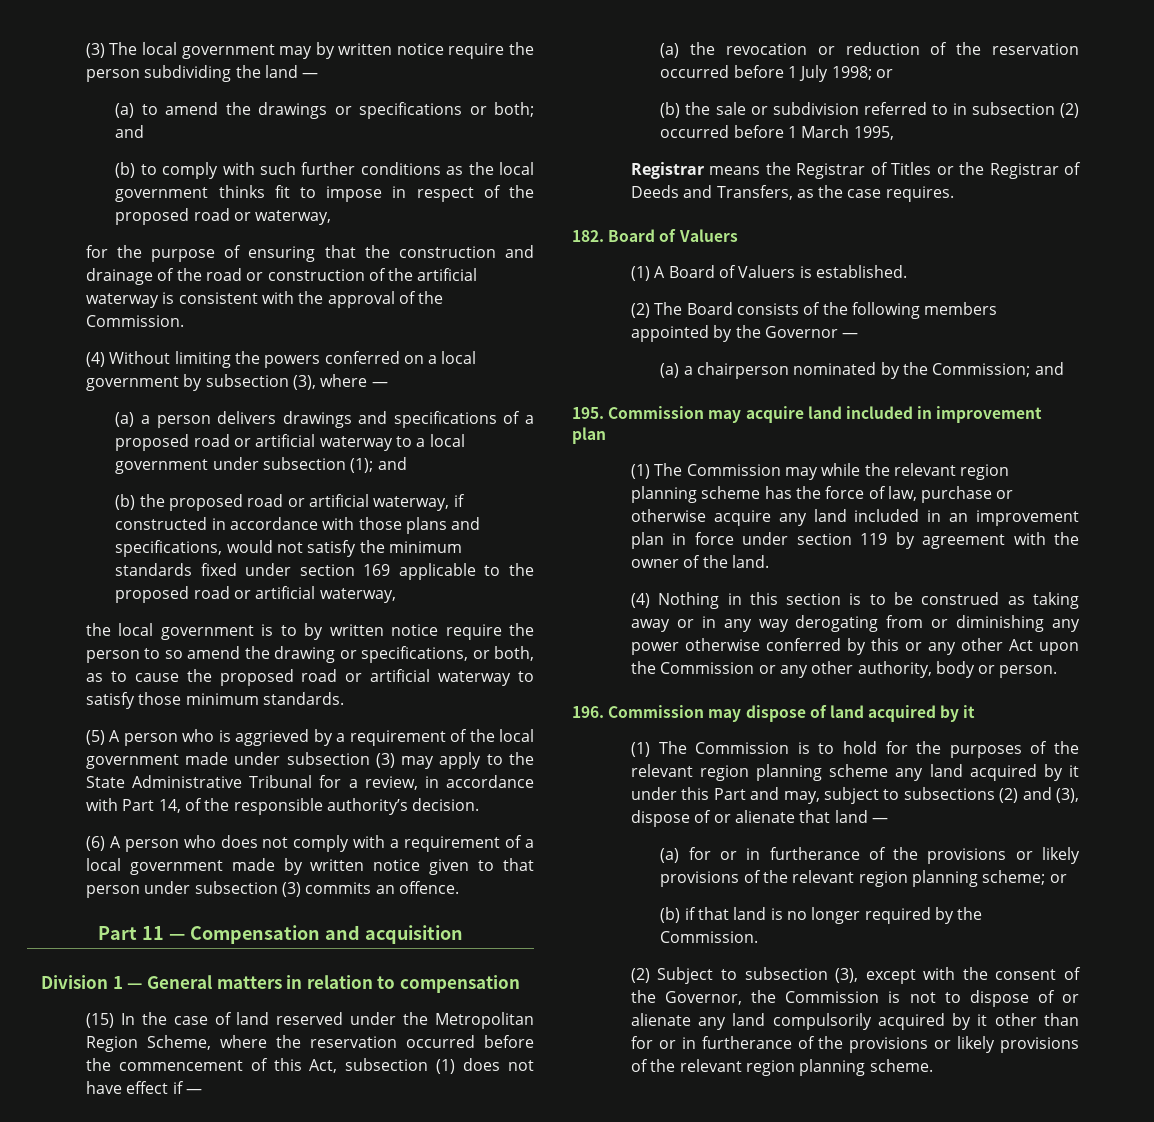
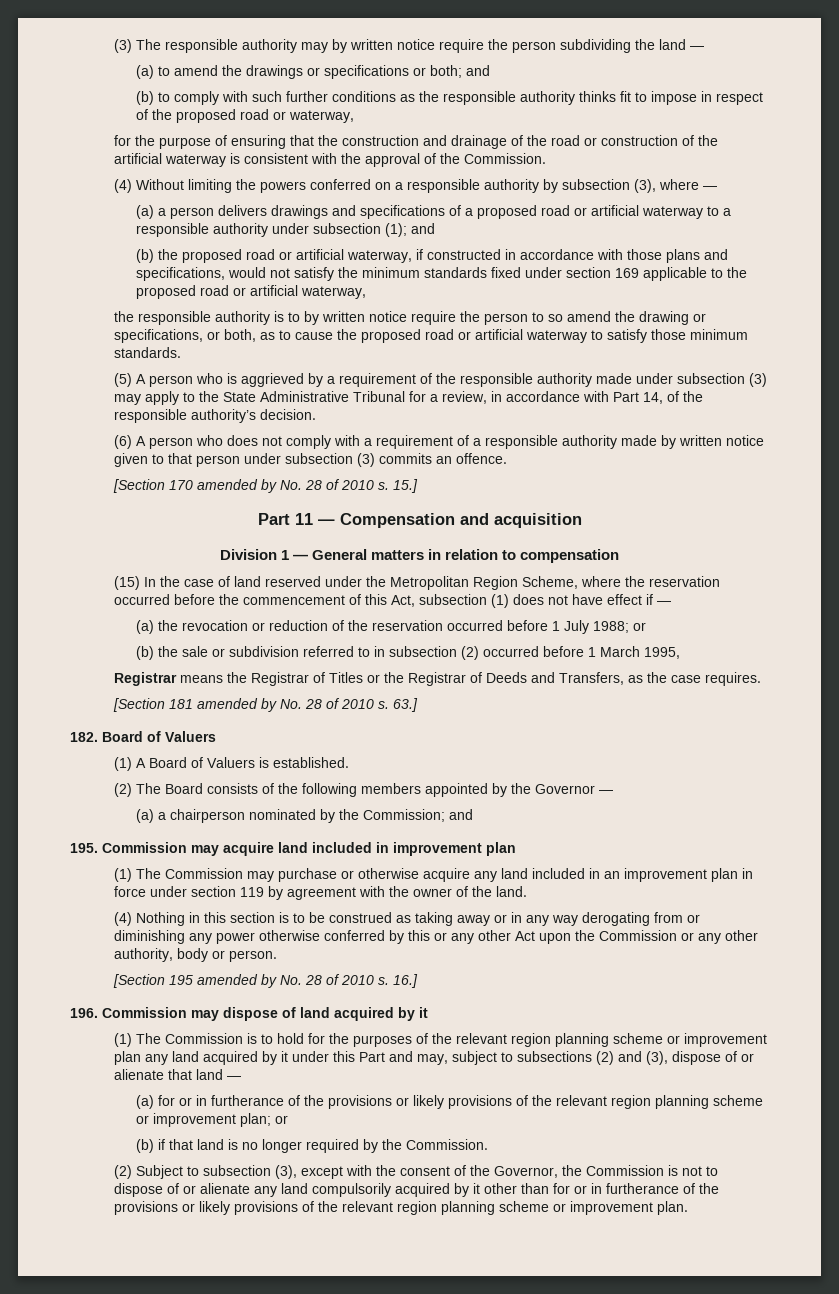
- (3) The local government may by written notice require the person subdividing the land —
+ (3) The responsible authority may by written notice require the person subdividing the land —
- (b) to comply with such further conditions as the local government thinks fit to impose in respect of the proposed road or waterway,
+ (b) to comply with such further conditions as the responsible authority thinks fit to impose in respect of the proposed road or waterway,
- (4) Without limiting the powers conferred on a local government by subsection (3), where —
+ (4) Without limiting the powers conferred on a responsible authority by subsection (3), where —
- (a) a person delivers drawings and specifications of a proposed road or artificial waterway to a local government under subsection (1); and
+ (a) a person delivers drawings and specifications of a proposed road or artificial waterway to a responsible authority under subsection (1); and
- the local government is to by written notice require the person to so amend the drawing or specifications, or both, as to cause the proposed road or artificial waterway to satisfy those minimum standards.
+ the responsible authority is to by written notice require the person to so amend the drawing or specifications, or both, as to cause the proposed road or artificial waterway to satisfy those minimum standards.
- (5) A person who is aggrieved by a requirement of the local government made under subsection (3) may apply to the State Administrative Tribunal for a review, in accordance with Part 14, of the responsible authority’s decision.
+ (5) A person who is aggrieved by a requirement of the responsible authority made under subsection (3) may apply to the State Administrative Tribunal for a review, in accordance with Part 14, of the responsible authority’s decision.
- (6) A person who does not comply with a requirement of a local government made by written notice given to that person under subsection (3) commits an offence.
+ (6) A person who does not comply with a requirement of a responsible authority made by written notice given to that person under subsection (3) commits an offence.
+ [Section 170 amended by No. 28 of 2010 s. 15.]
- (a) the revocation or reduction of the reservation occurred before 1 July 1998; or
+ (a) the revocation or reduction of the reservation occurred before 1 July 1988; or
+ [Section 181 amended by No. 28 of 2010 s. 63.]
- (1) The Commission may while the relevant region planning scheme has the force of law, purchase or otherwise acquire any land included in an improvement plan in force under section 119 by agreement with the owner of the land.
+ (1) The Commission may purchase or otherwise acquire any land included in an improvement plan in force under section 119 by agreement with the owner of the land.
+ [Section 195 amended by No. 28 of 2010 s. 16.]
- (1) The Commission is to hold for the purposes of the relevant region planning scheme any land acquired by it under this Part and may, subject to subsections (2) and (3), dispose of or alienate that land —
+ (1) The Commission is to hold for the purposes of the relevant region planning scheme or improvement plan any land acquired by it under this Part and may, subject to subsections (2) and (3), dispose of or alienate that land —
- (a) for or in furtherance of the provisions or likely provisions of the relevant region planning scheme; or
+ (a) for or in furtherance of the provisions or likely provisions of the relevant region planning scheme or improvement plan; or
- (2) Subject to subsection (3), except with the consent of the Governor, the Commission is not to dispose of or alienate any land compulsorily acquired by it other than for or in furtherance of the provisions or likely provisions of the relevant region planning scheme.
+ (2) Subject to subsection (3), except with the consent of the Governor, the Commission is not to dispose of or alienate any land compulsorily acquired by it other than for or in furtherance of the provisions or likely provisions of the relevant region planning scheme or improvement plan.

